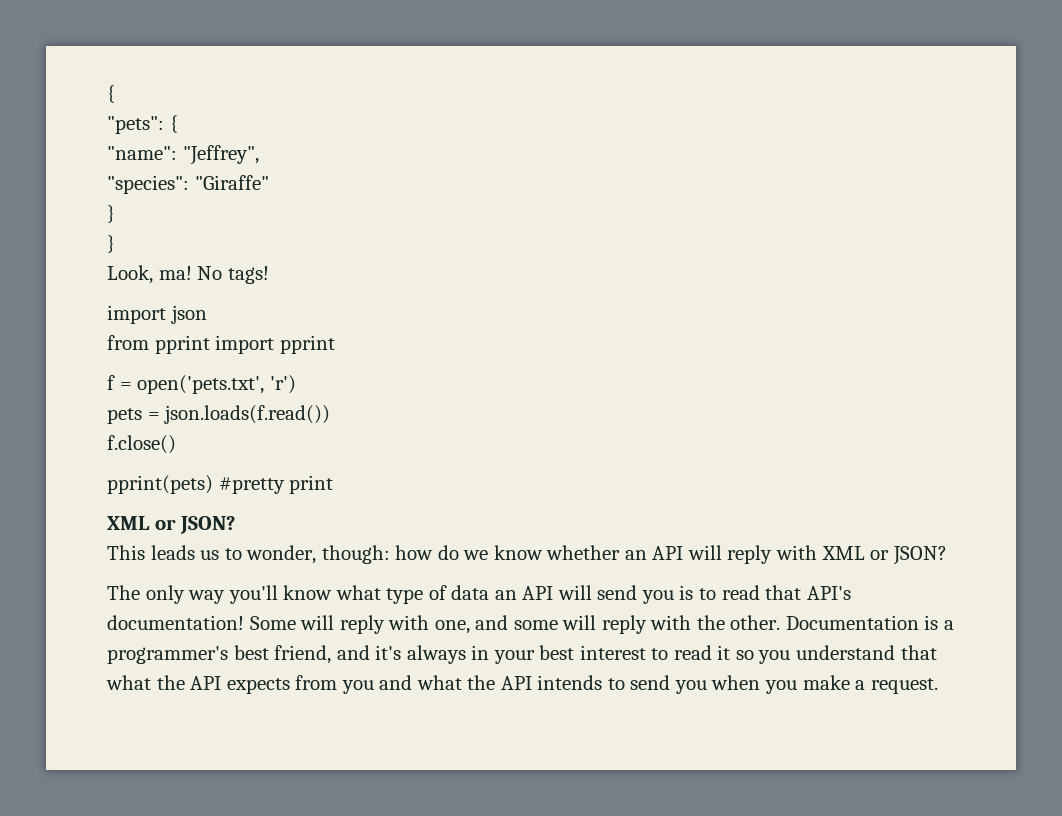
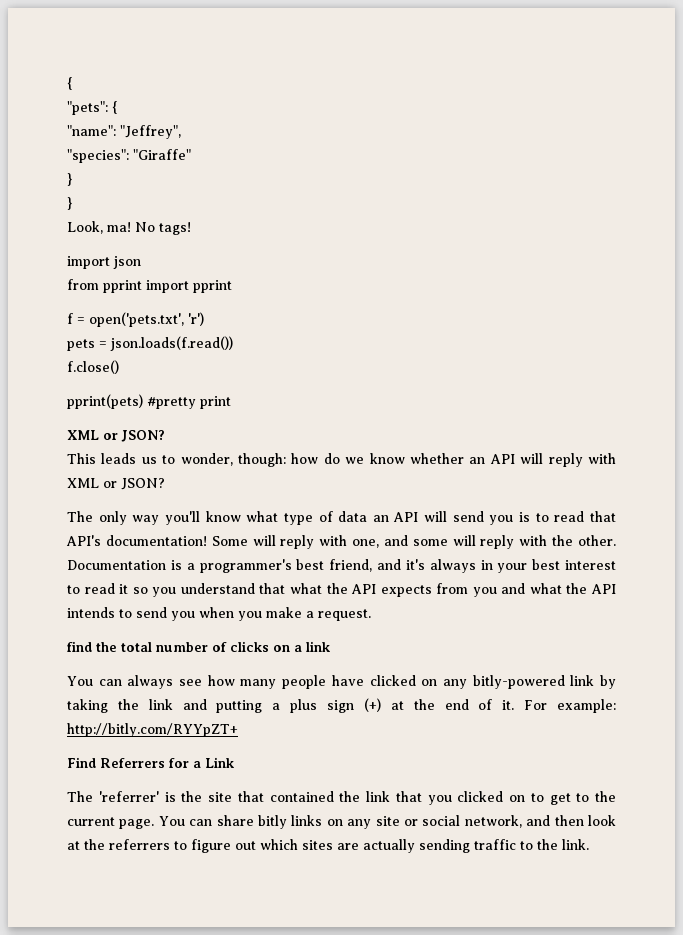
+ find the total number of clicks on a link
+ You can always see how many people have clicked on any bitly-powered link by taking the link and putting a plus sign (+) at the end of it. For example: http://bitly.com/RYYpZT+
+ Find Referrers for a Link
+ The 'referrer' is the site that contained the link that you clicked on to get to the current page. You can share bitly links on any site or social network, and then look at the referrers to figure out which sites are actually sending traffic to the link.

